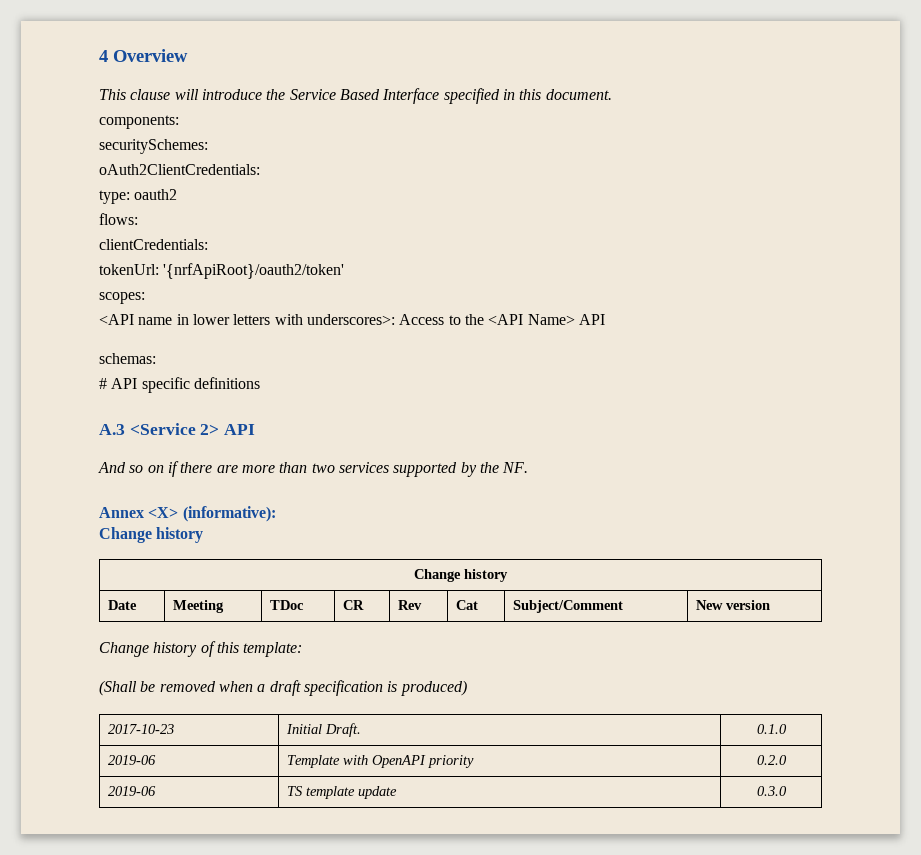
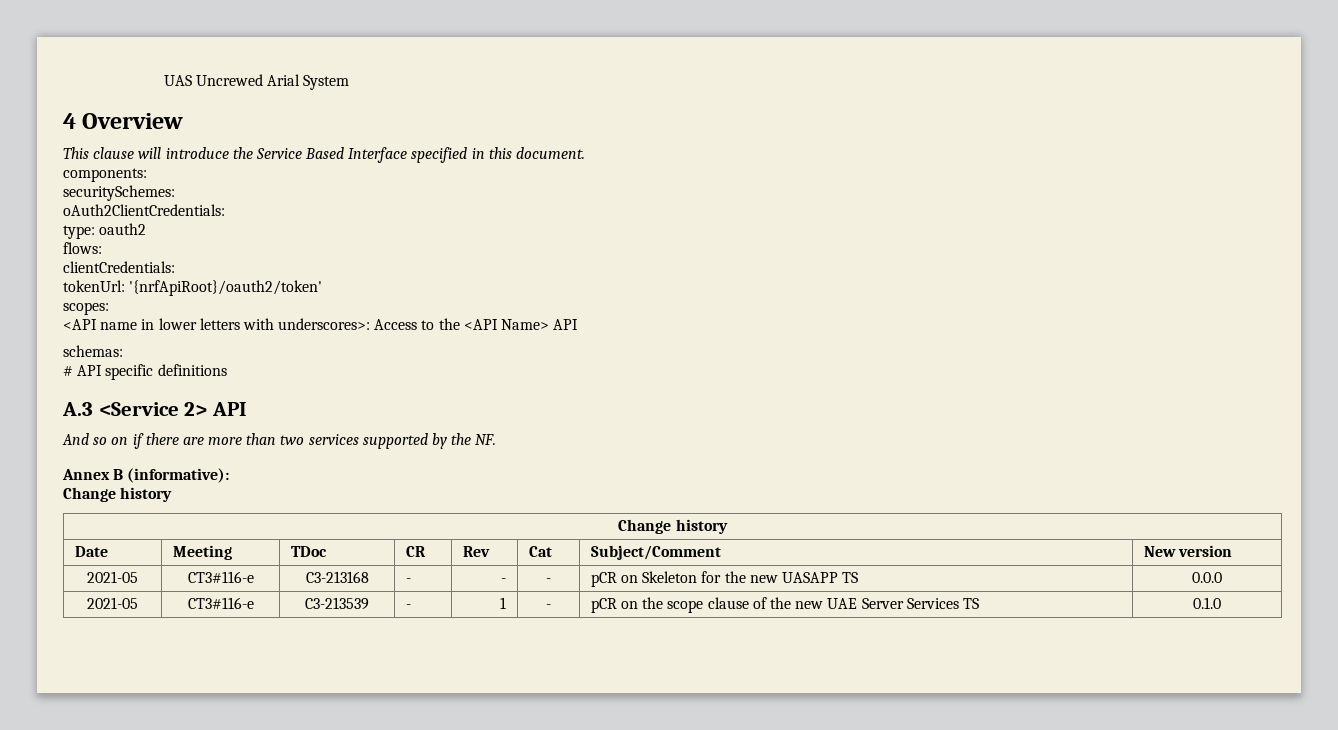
+ UAS Uncrewed Arial System
- Annex <X> (informative):
+ Annex B (informative):
- Change history of this template:
- (Shall be removed when a draft specification is produced)
- 2017-10-23 | Initial Draft. | 0.1.0
- 2019-06 | Template with OpenAPI priority | 0.2.0
- 2019-06 | TS template update | 0.3.0
+ 2021-05 | CT3#116-e | C3-213168 | - | - | - | pCR on Skeleton for the new UASAPP TS | 0.0.0
+ 2021-05 | CT3#116-e | C3-213539 | - | 1 | - | pCR on the scope clause of the new UAE Server Services TS | 0.1.0

